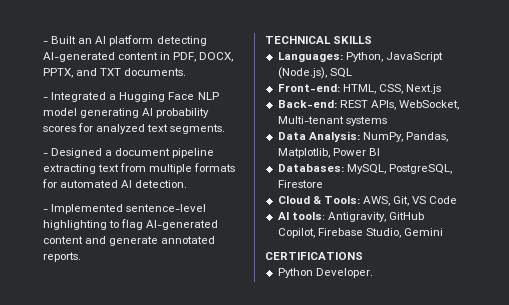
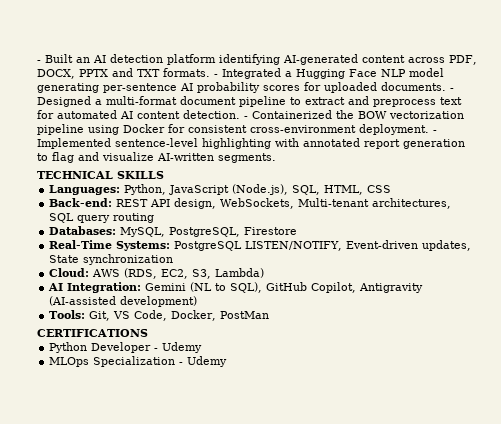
- - Built an AI platform detecting AI-generated content in PDF, DOCX, PPTX, and TXT documents.
- - Integrated a Hugging Face NLP model generating AI probability scores for analyzed text segments.
- - Designed a document pipeline extracting text from multiple formats for automated AI detection.
- - Implemented sentence-level highlighting to flag AI-generated content and generate annotated reports.
+ - Built an AI detection platform identifying AI-generated content across PDF, DOCX, PPTX and TXT formats. - Integrated a Hugging Face NLP model generating per-sentence AI probability scores for uploaded documents. - Designed a multi-format document pipeline to extract and preprocess text for automated AI content detection. - Containerized the BOW vectorization pipeline using Docker for consistent cross-environment deployment. - Implemented sentence-level highlighting with annotated report generation to flag and visualize AI-written segments.
- Languages: Python, JavaScript (Node.js), SQL
- Front-end: HTML, CSS, Next.js
- Back-end: REST APIs, WebSocket, Multi-tenant systems
- Data Analysis: NumPy, Pandas, Matplotlib, Power BI
+ Languages: Python, JavaScript (Node.js), SQL, HTML, CSS
+ Back-end: REST API design, WebSockets, Multi-tenant architectures, SQL query routing
  Databases: MySQL, PostgreSQL, Firestore
- Cloud & Tools: AWS, Git, VS Code
- AI tools: Antigravity, GitHub Copilot, Firebase Studio, Gemini
+ Real-Time Systems: PostgreSQL LISTEN/NOTIFY, Event-driven updates, State synchronization
+ Cloud: AWS (RDS, EC2, S3, Lambda)
+ AI Integration: Gemini (NL to SQL), GitHub Copilot, Antigravity (AI-assisted development)
+ Tools: Git, VS Code, Docker, PostMan
  CERTIFICATIONS
- Python Developer.
+ Python Developer - Udemy
+ MLOps Specialization - Udemy

